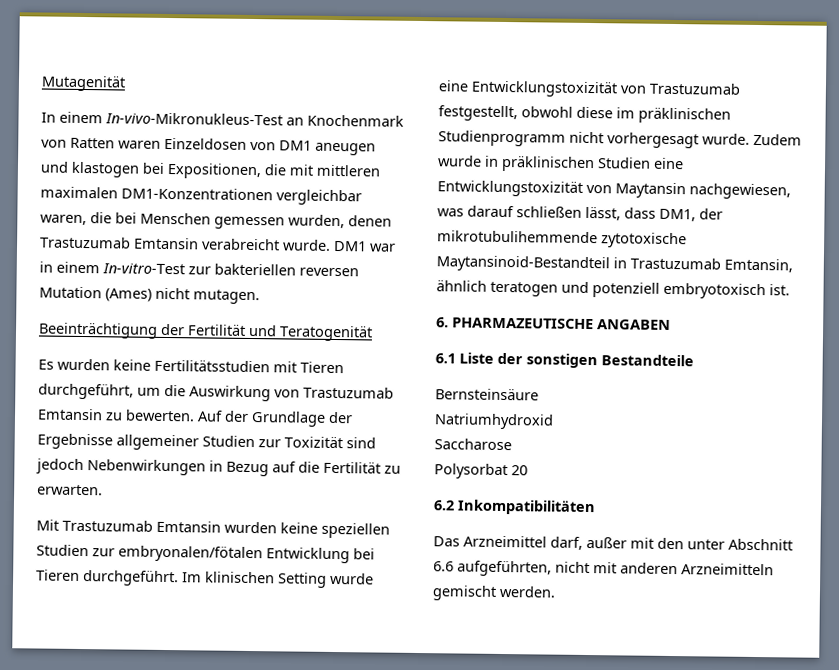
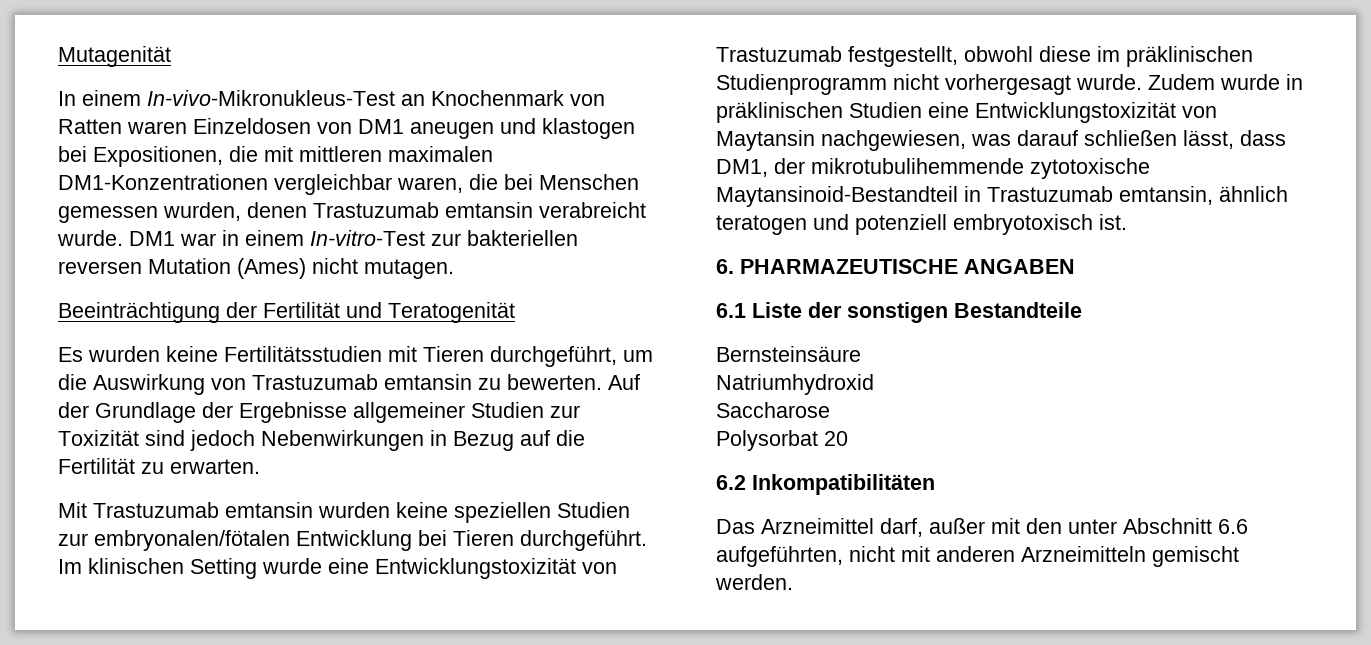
- In einem In-vivo-Mikronukleus-Test an Knochenmark von Ratten waren Einzeldosen von DM1 aneugen und klastogen bei Expositionen, die mit mittleren maximalen DM1-Konzentrationen vergleichbar waren, die bei Menschen gemessen wurden, denen Trastuzumab Emtansin verabreicht wurde.
+ In einem In-vivo-Mikronukleus-Test an Knochenmark von Ratten waren Einzeldosen von DM1 aneugen und klastogen bei Expositionen, die mit mittleren maximalen DM1-Konzentrationen vergleichbar waren, die bei Menschen gemessen wurden, denen Trastuzumab emtansin verabreicht wurde.
- Es wurden keine Fertilitätsstudien mit Tieren durchgeführt, um die Auswirkung von Trastuzumab Emtansin zu bewerten.
+ Es wurden keine Fertilitätsstudien mit Tieren durchgeführt, um die Auswirkung von Trastuzumab emtansin zu bewerten.
- Mit Trastuzumab Emtansin wurden keine speziellen Studien zur embryonalen/fötalen Entwicklung bei Tieren durchgeführt.
+ Mit Trastuzumab emtansin wurden keine speziellen Studien zur embryonalen/fötalen Entwicklung bei Tieren durchgeführt.
- Zudem wurde in präklinischen Studien eine Entwicklungstoxizität von Maytansin nachgewiesen, was darauf schließen lässt, dass DM1, der mikrotubulihemmende zytotoxische Maytansinoid-Bestandteil in Trastuzumab Emtansin, ähnlich teratogen und potenziell embryotoxisch ist.
+ Zudem wurde in präklinischen Studien eine Entwicklungstoxizität von Maytansin nachgewiesen, was darauf schließen lässt, dass DM1, der mikrotubulihemmende zytotoxische Maytansinoid-Bestandteil in Trastuzumab emtansin, ähnlich teratogen und potenziell embryotoxisch ist.

